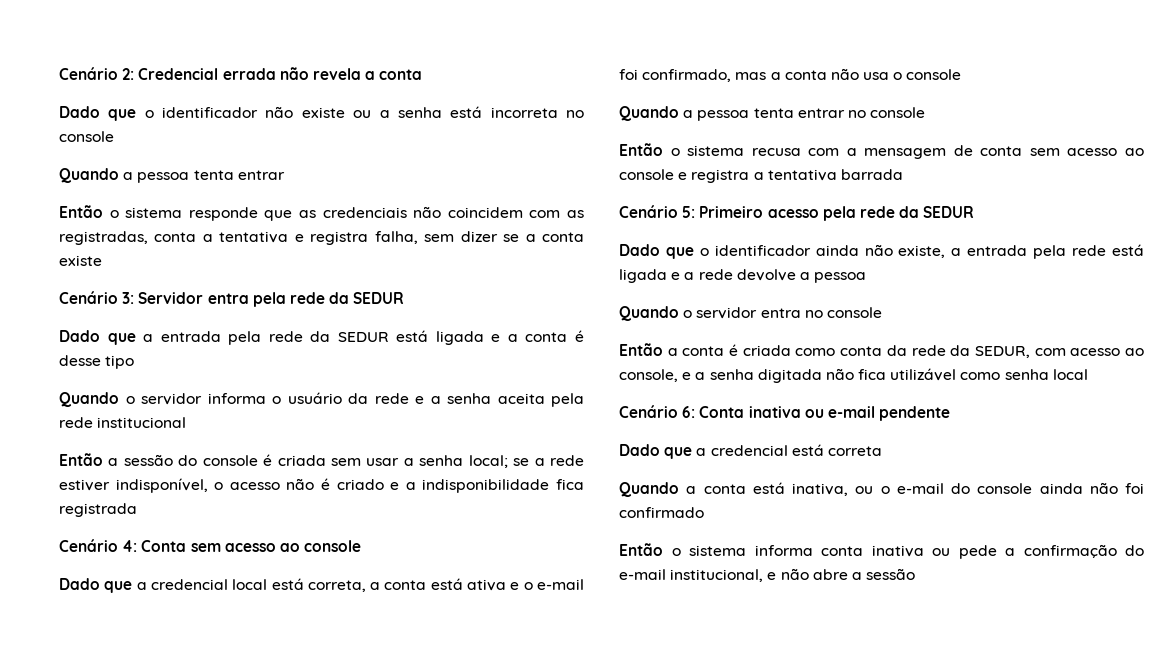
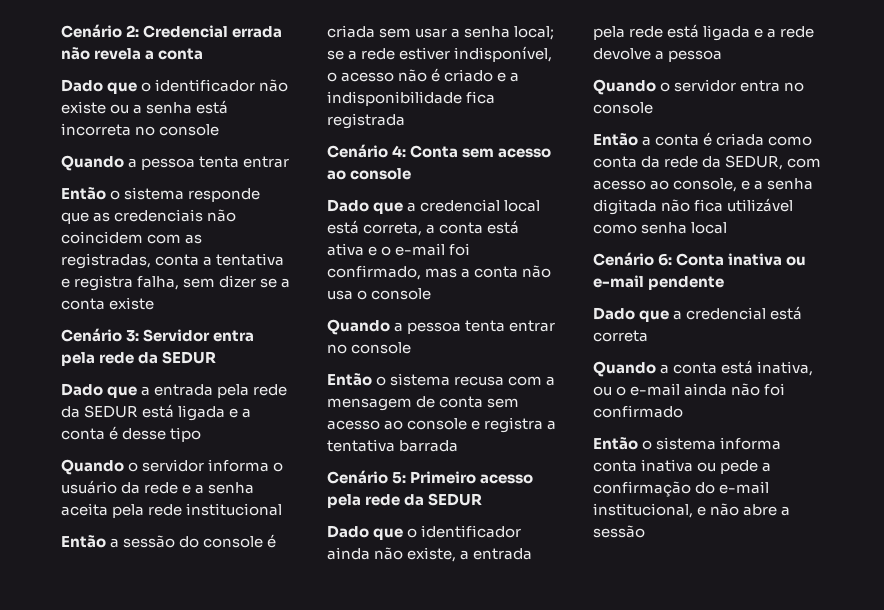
- Quando a conta está inativa, ou o e-mail do console ainda não foi confirmado
+ Quando a conta está inativa, ou o e-mail ainda não foi confirmado

